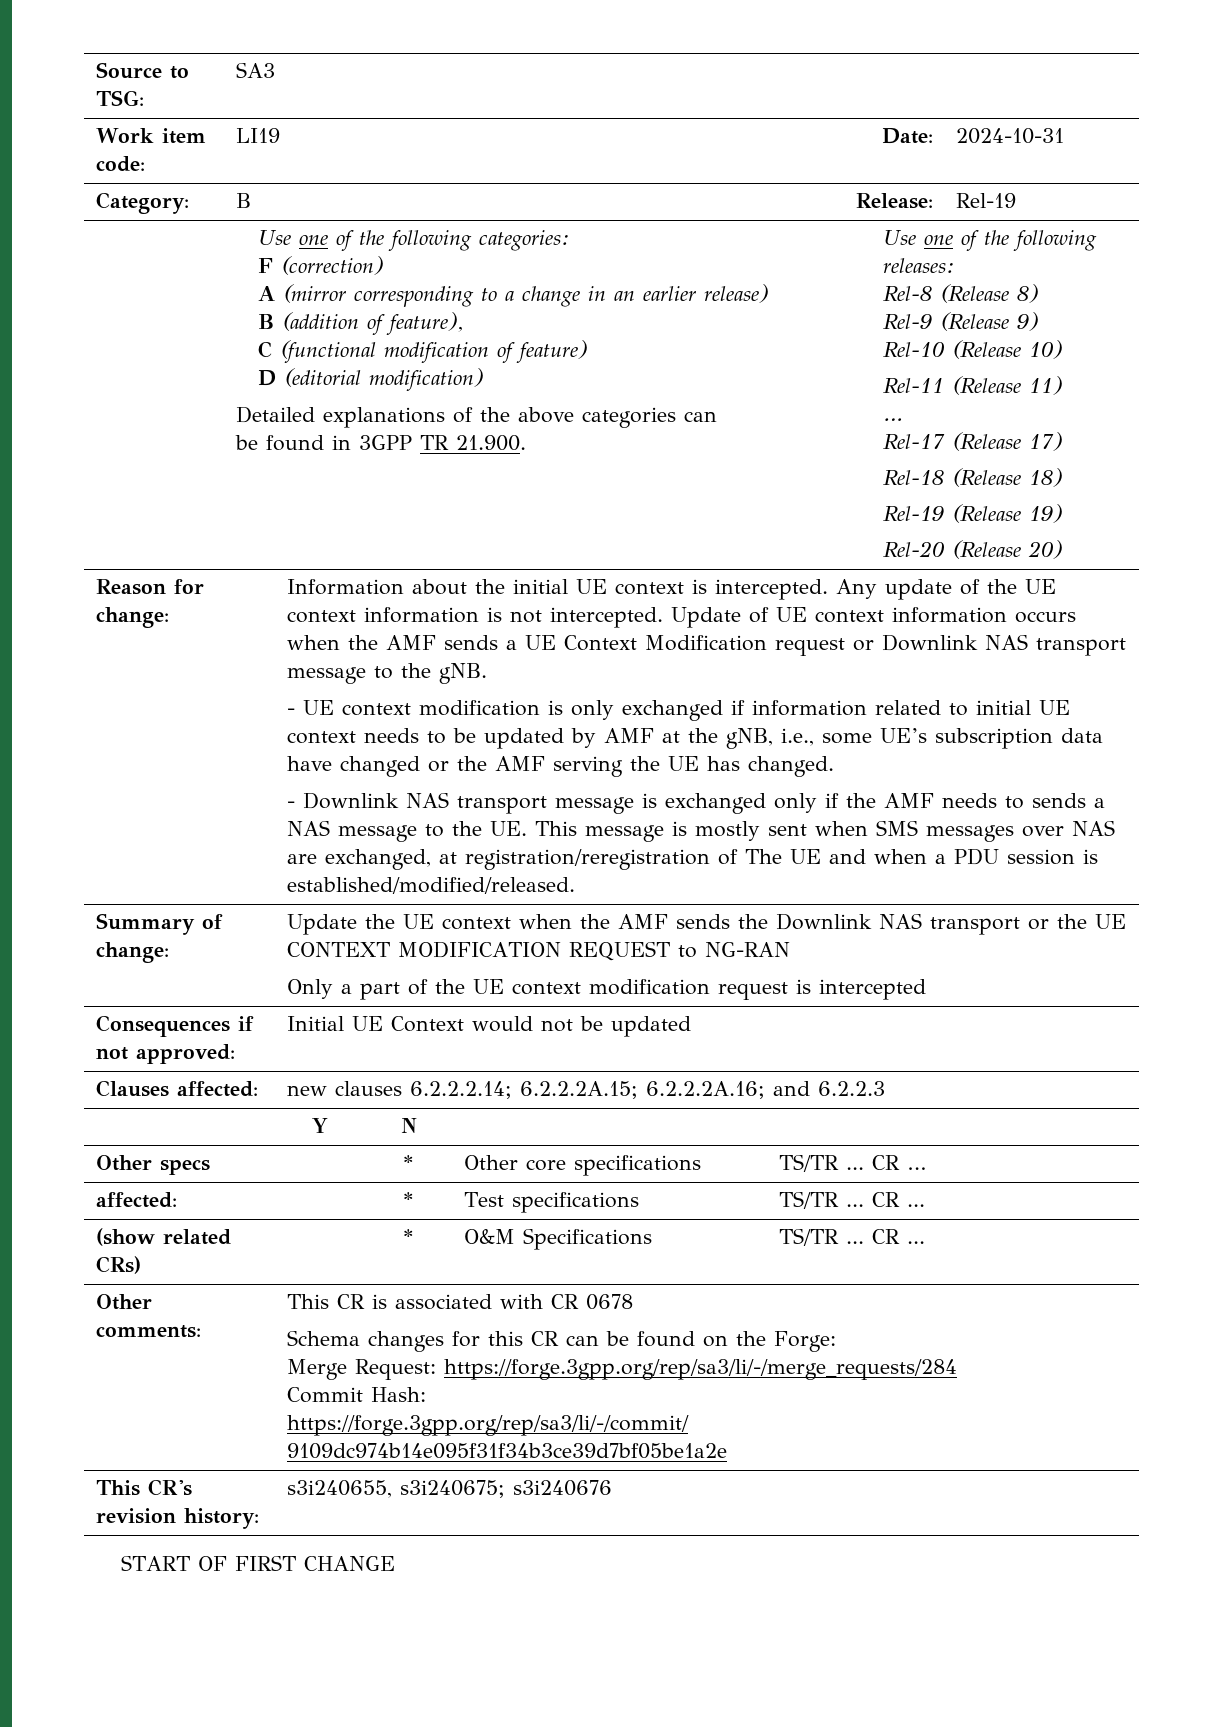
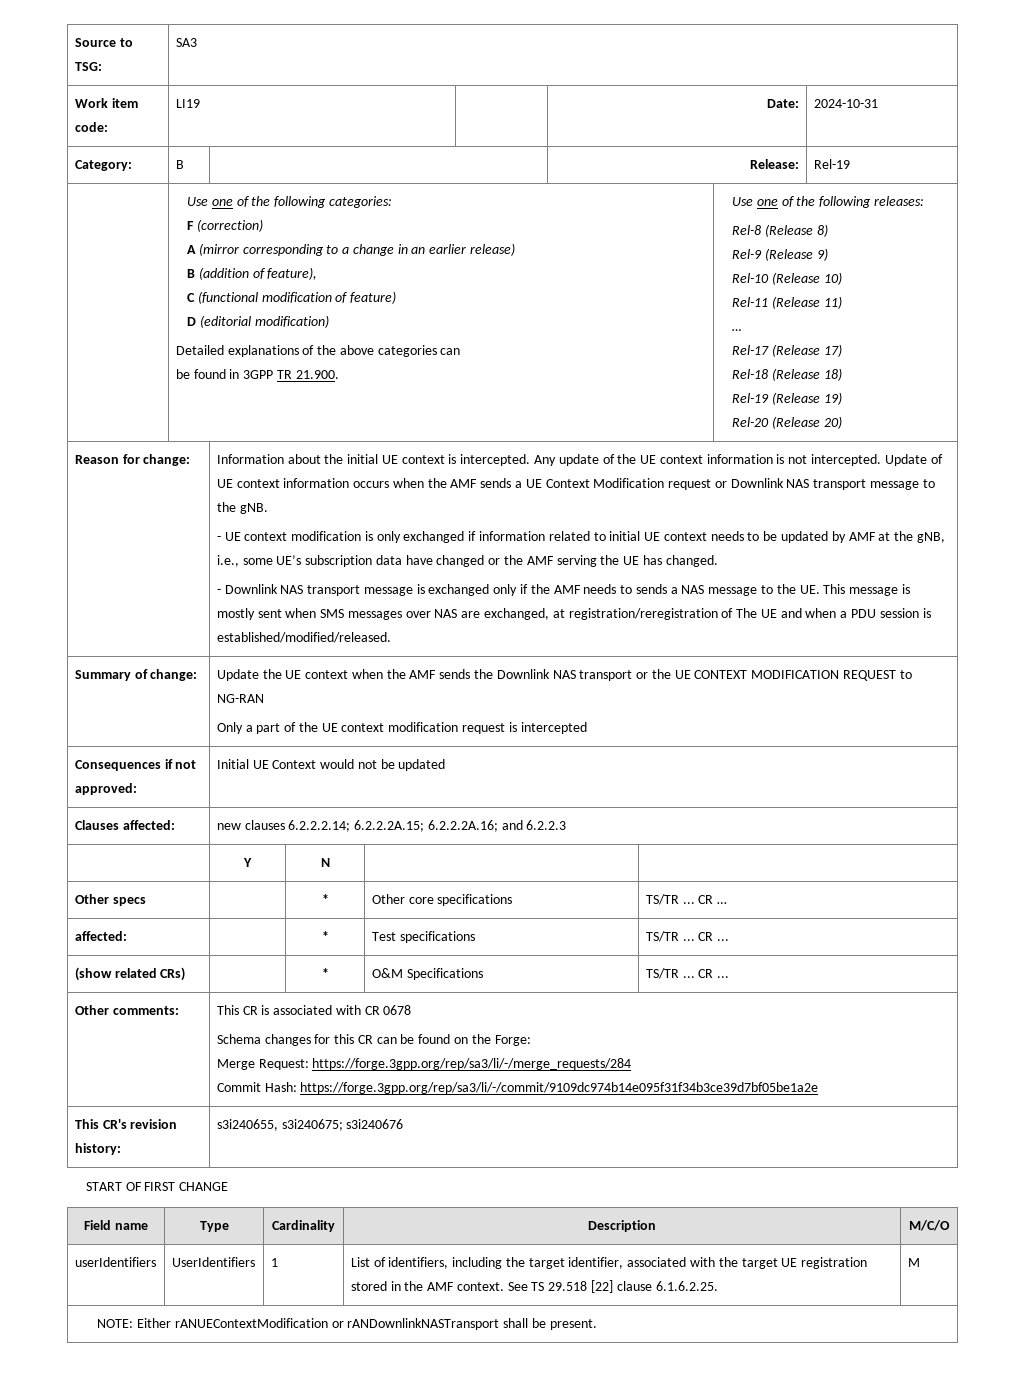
+ Field name | Type | Cardinality | Description | M/C/O
+ userIdentifiers | UserIdentifiers | 1 | List of identifiers, including the target identifier, associated with the target UE registration stored in the AMF context. See TS 29.518 [22] clause 6.1.6.2.25. | M
+ NOTE: Either rANUEContextModification or rANDownlinkNASTransport shall be present.

